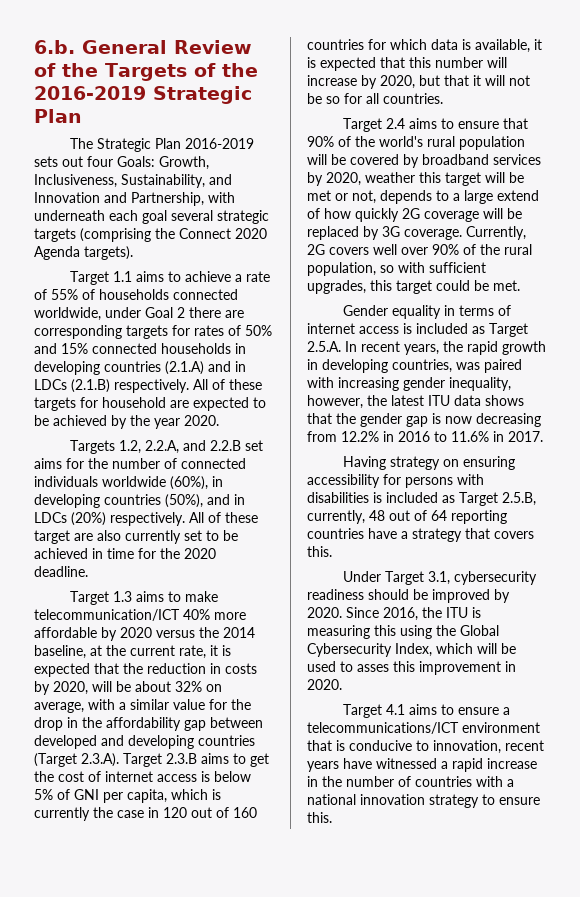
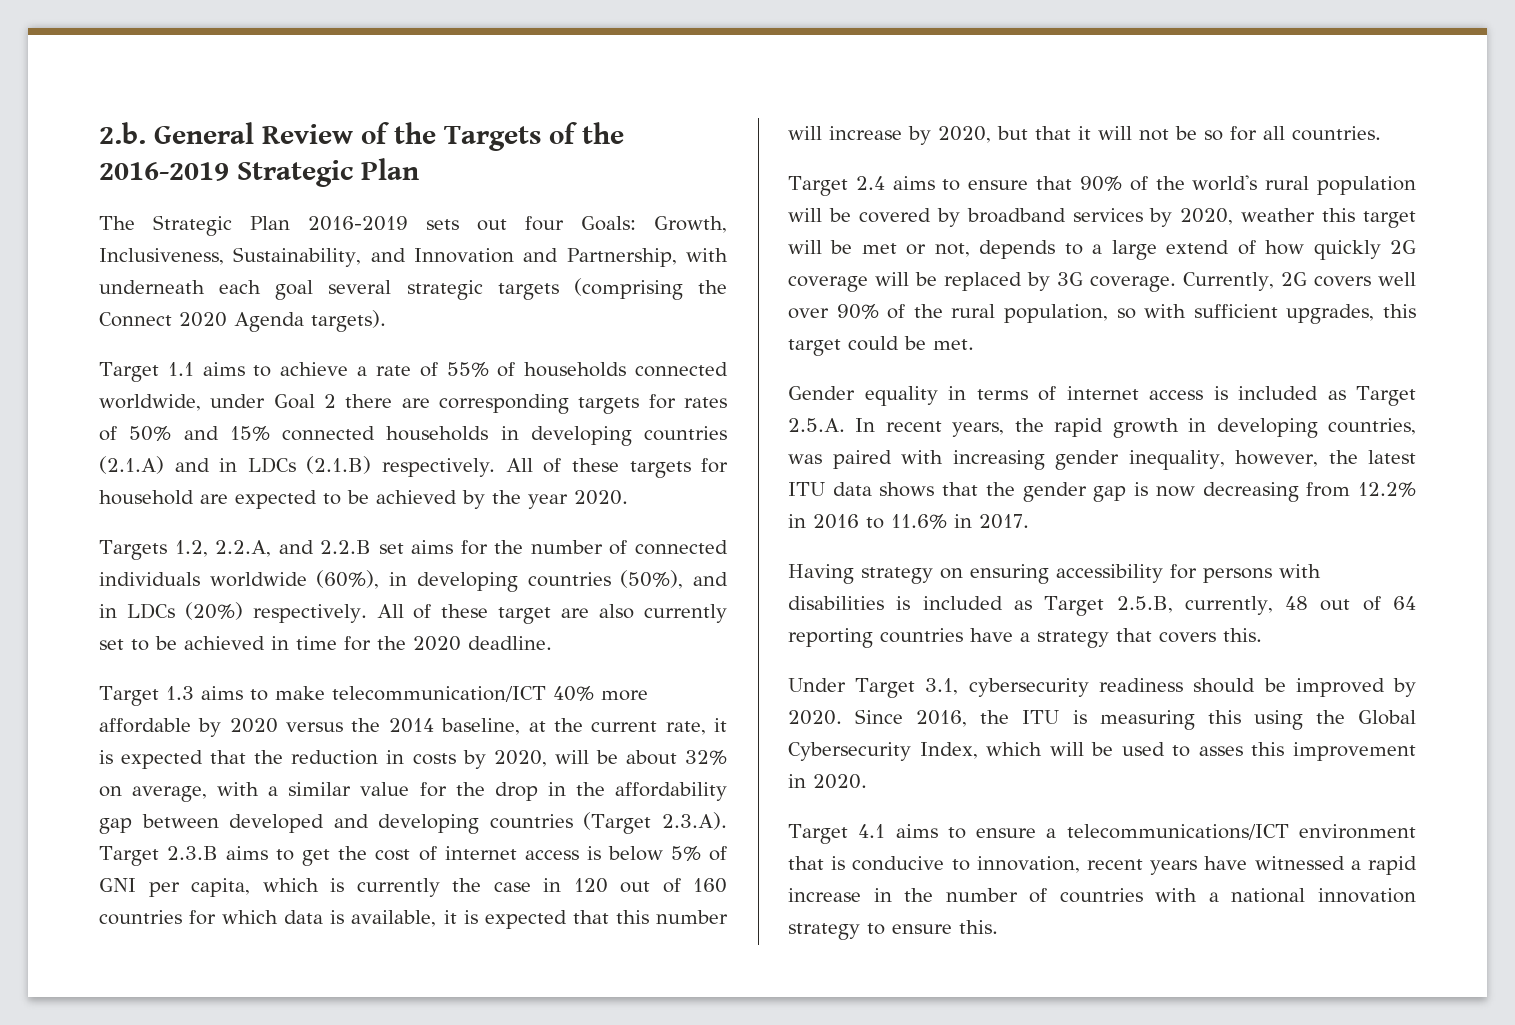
- 6.b. General Review of the Targets of the 2016-2019 Strategic Plan
+ 2.b. General Review of the Targets of the 2016-2019 Strategic Plan

